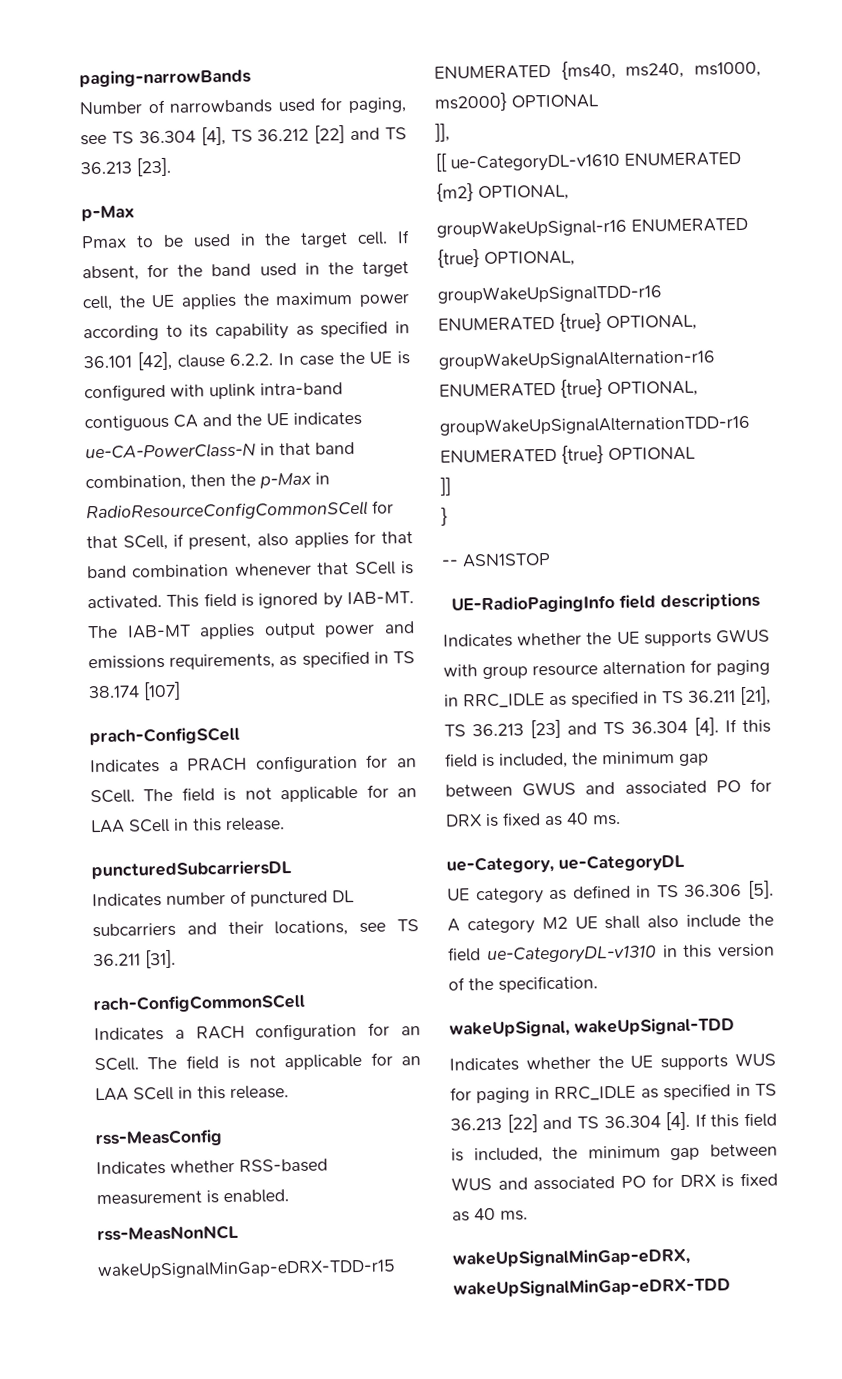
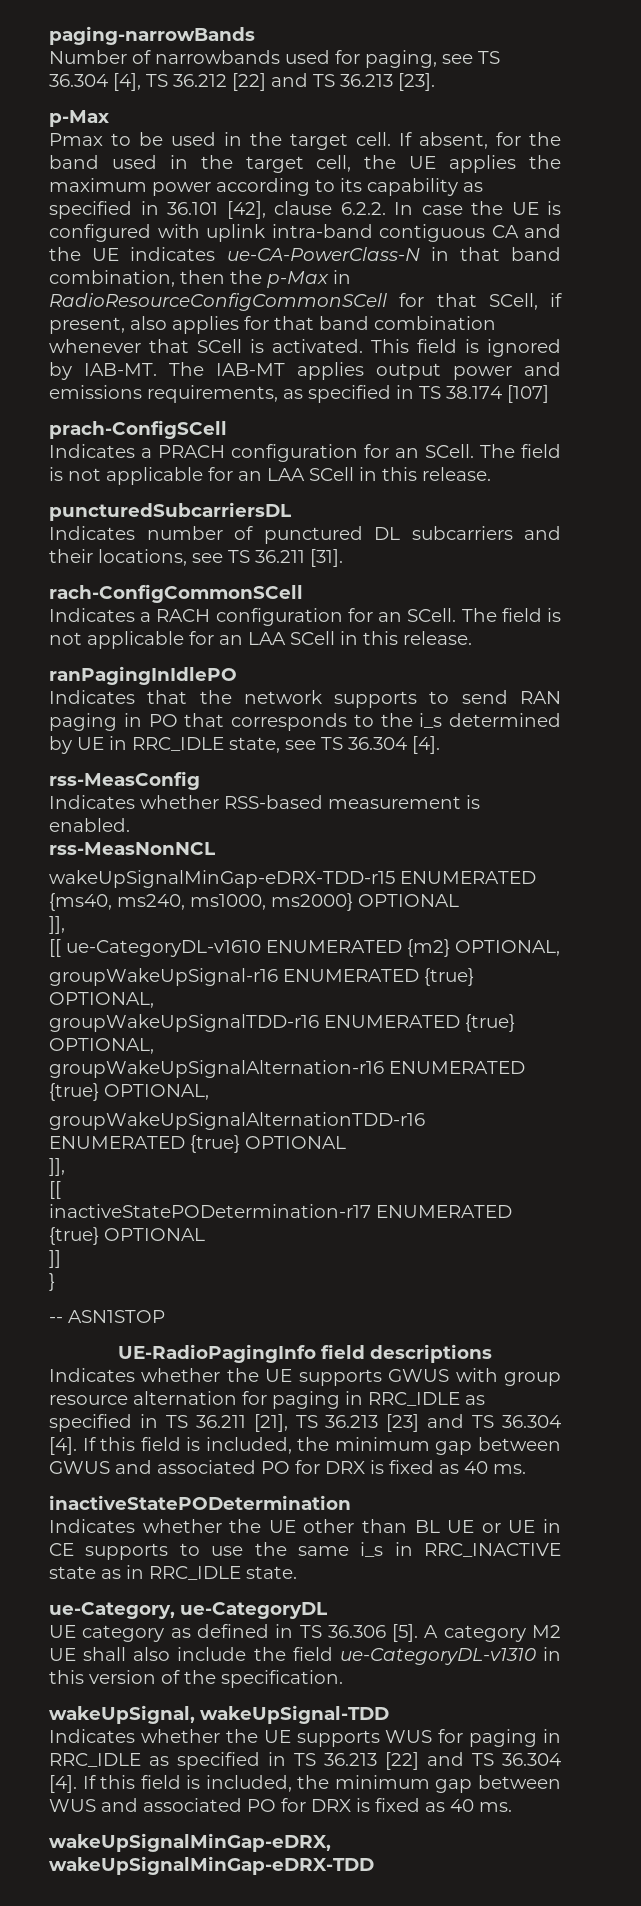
+ ranPagingInIdlePO
+ Indicates that the network supports to send RAN paging in PO that corresponds to the i_s determined by UE in RRC_IDLE state, see TS 36.304 [4].
  groupWakeUpSignalAlternationTDD-r16 ENUMERATED {true} OPTIONAL
+ ]],
+ [[
+ inactiveStatePODetermination-r17 ENUMERATED {true} OPTIONAL
+ inactiveStatePODetermination
+ Indicates whether the UE other than BL UE or UE in CE supports to use the same i_s in RRC_INACTIVE state as in RRC_IDLE state.

